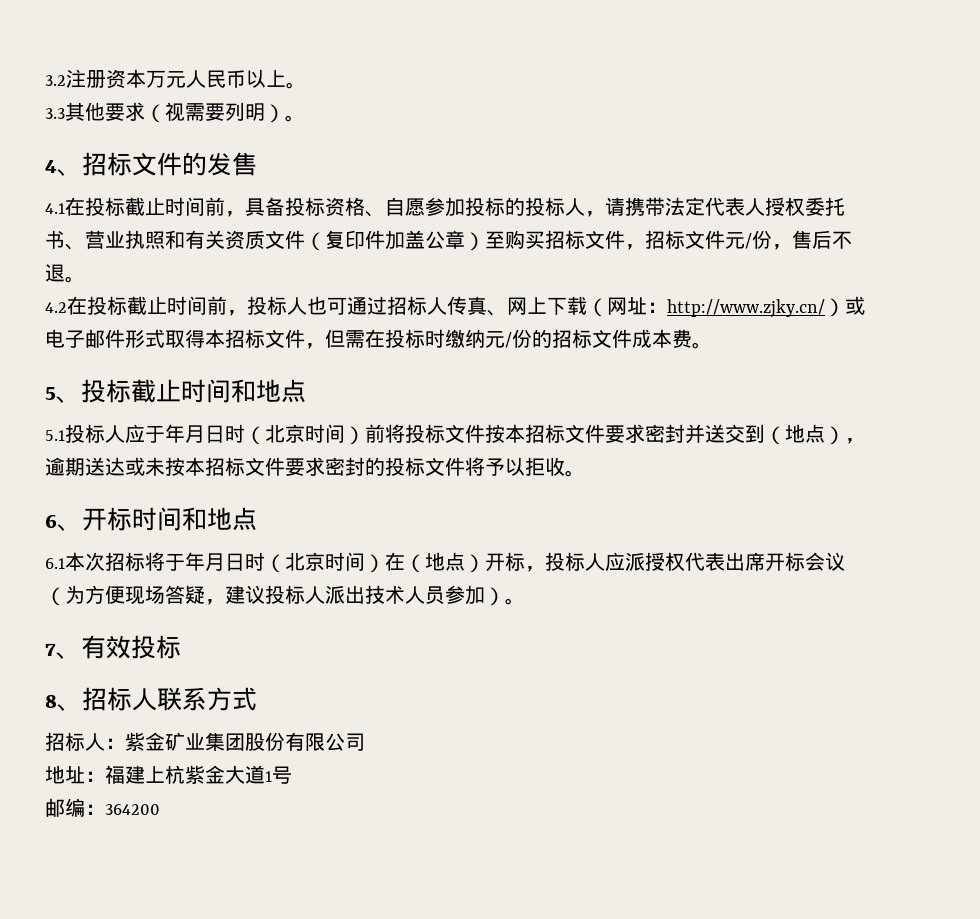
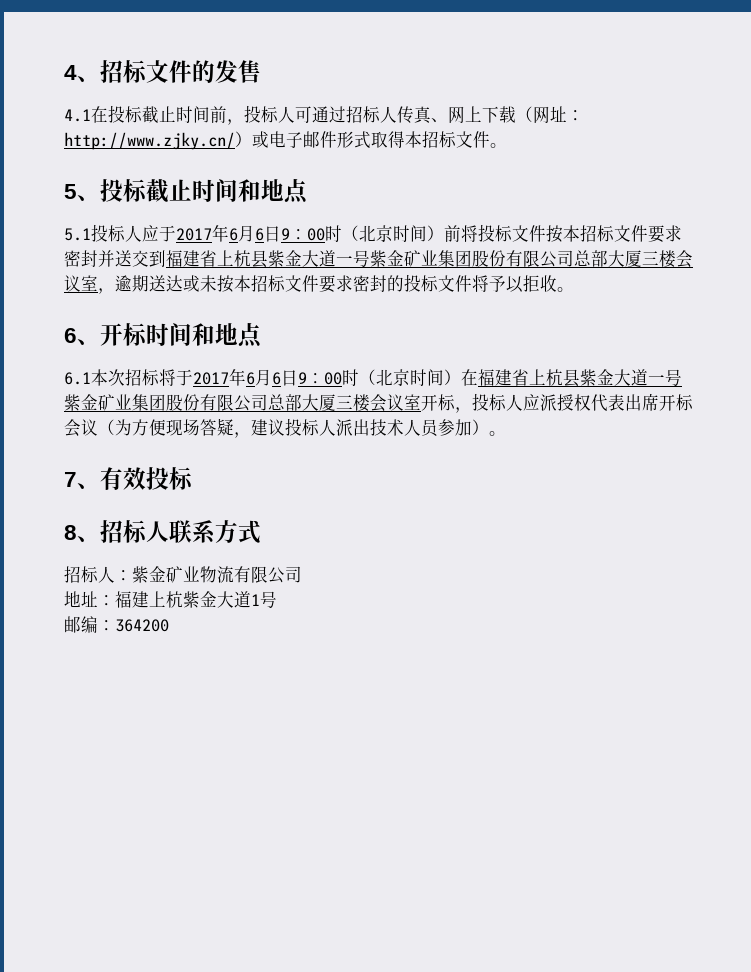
- 3.2注册资本万元人民币以上。
- 3.3其他要求（视需要列明）。
- 4.1在投标截止时间前，具备投标资格、自愿参加投标的投标人，请携带法定代表人授权委托书、营业执照和有关资质文件（复印件加盖公章）至购买招标文件，招标文件元/份，售后不退。
- 4.2在投标截止时间前，投标人也可通过招标人传真、网上下载（网址：http://www.zjky.cn/）或电子邮件形式取得本招标文件，但需在投标时缴纳元/份的招标文件成本费。
+ 4.1在投标截止时间前，投标人可通过招标人传真、网上下载（网址：http://www.zjky.cn/）或电子邮件形式取得本招标文件。
- 5.1投标人应于年月日时（北京时间）前将投标文件按本招标文件要求密封并送交到（地点），逾期送达或未按本招标文件要求密封的投标文件将予以拒收。
+ 5.1投标人应于2017年6月6日9：00时（北京时间）前将投标文件按本招标文件要求密封并送交到福建省上杭县紫金大道一号紫金矿业集团股份有限公司总部大厦三楼会议室，逾期送达或未按本招标文件要求密封的投标文件将予以拒收。
- 6.1本次招标将于年月日时（北京时间）在（地点）开标，投标人应派授权代表出席开标会议（为方便现场答疑，建议投标人派出技术人员参加）。
+ 6.1本次招标将于2017年6月6日9：00时（北京时间）在福建省上杭县紫金大道一号紫金矿业集团股份有限公司总部大厦三楼会议室开标，投标人应派授权代表出席开标会议（为方便现场答疑，建议投标人派出技术人员参加）。
- 招标人：紫金矿业集团股份有限公司
+ 招标人：紫金矿业物流有限公司

